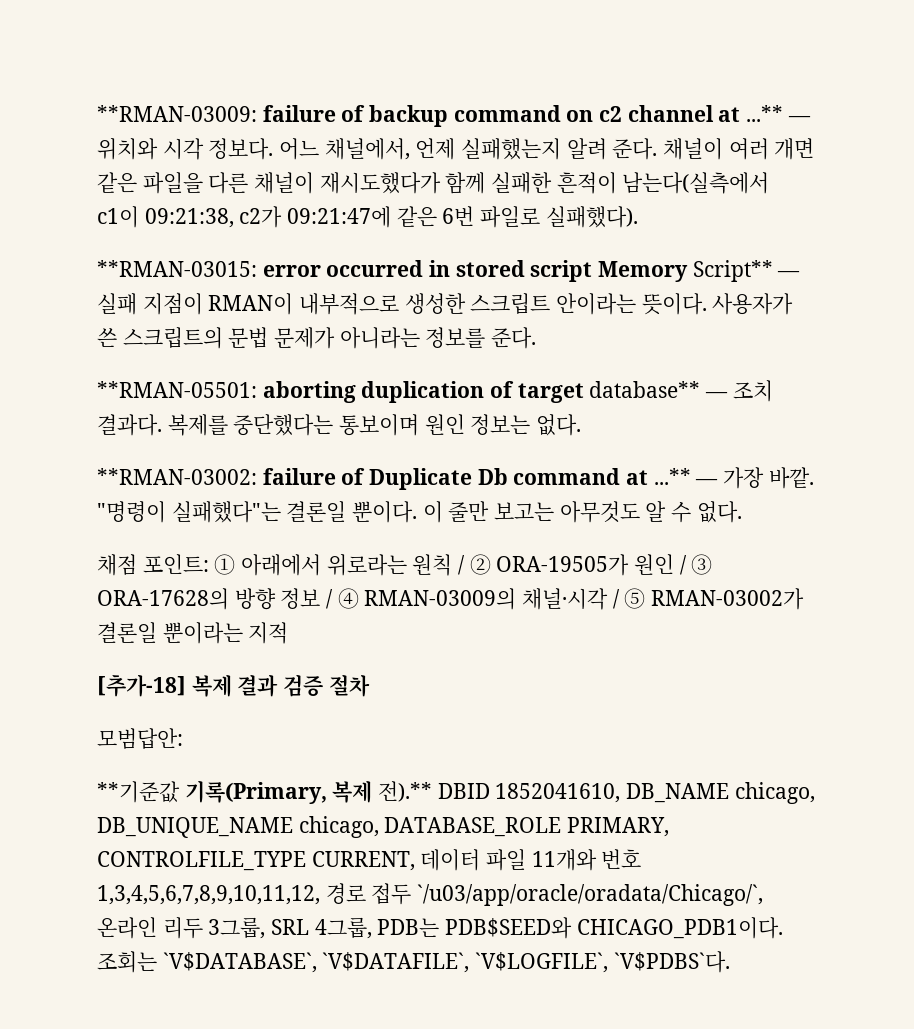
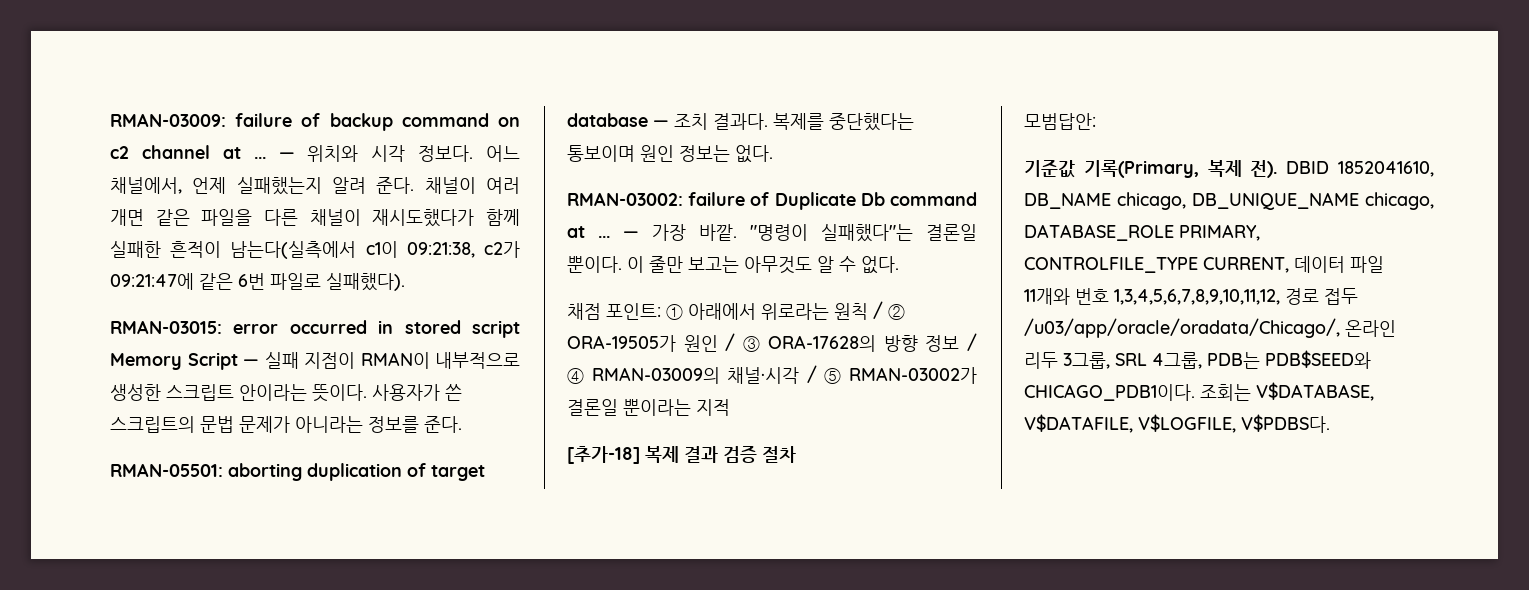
- **RMAN-03009: failure of backup command on c2 channel at ...** — 위치와 시각 정보다.
+ RMAN-03009: failure of backup command on c2 channel at ... — 위치와 시각 정보다.
- **RMAN-03015: error occurred in stored script Memory Script** — 실패 지점이 RMAN이 내부적으로 생성한 스크립트 안이라는 뜻이다.
+ RMAN-03015: error occurred in stored script Memory Script — 실패 지점이 RMAN이 내부적으로 생성한 스크립트 안이라는 뜻이다.
- **RMAN-05501: aborting duplication of target database** — 조치 결과다.
+ RMAN-05501: aborting duplication of target database — 조치 결과다.
- **RMAN-03002: failure of Duplicate Db command at ...** — 가장 바깥.
+ RMAN-03002: failure of Duplicate Db command at ... — 가장 바깥.
- **기준값 기록(Primary, 복제 전).** DBID 1852041610, DB_NAME chicago, DB_UNIQUE_NAME chicago, DATABASE_ROLE PRIMARY, CONTROLFILE_TYPE CURRENT, 데이터 파일 11개와 번호 1,3,4,5,6,7,8,9,10,11,12, 경로 접두 `/u03/app/oracle/oradata/Chicago/`, 온라인 리두 3그룹, SRL 4그룹, PDB는 PDB$SEED와 CHICAGO_PDB1이다.
+ 기준값 기록(Primary, 복제 전). DBID 1852041610, DB_NAME chicago, DB_UNIQUE_NAME chicago, DATABASE_ROLE PRIMARY, CONTROLFILE_TYPE CURRENT, 데이터 파일 11개와 번호 1,3,4,5,6,7,8,9,10,11,12, 경로 접두 /u03/app/oracle/oradata/Chicago/, 온라인 리두 3그룹, SRL 4그룹, PDB는 PDB$SEED와 CHICAGO_PDB1이다.
- 조회는 `V$DATABASE`, `V$DATAFILE`, `V$LOGFILE`, `V$PDBS`다.
+ 조회는 V$DATABASE, V$DATAFILE, V$LOGFILE, V$PDBS다.

